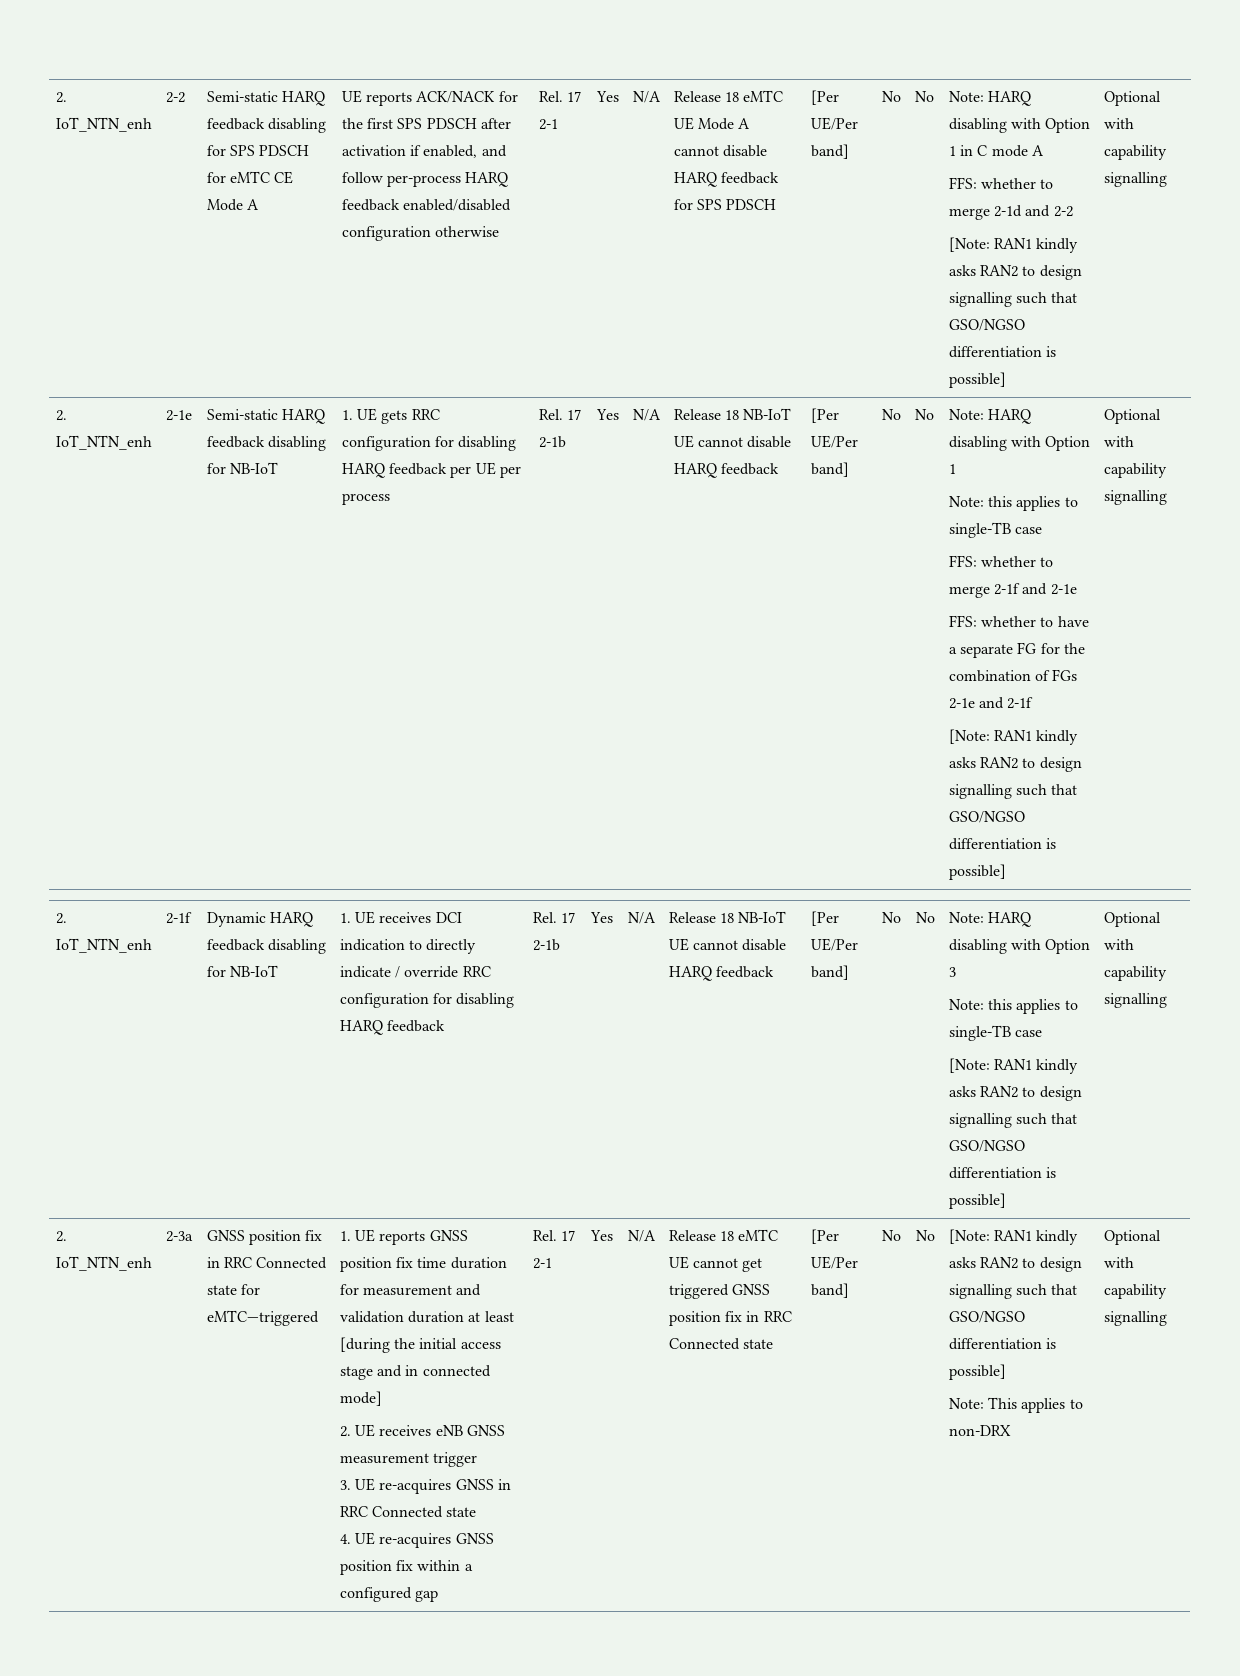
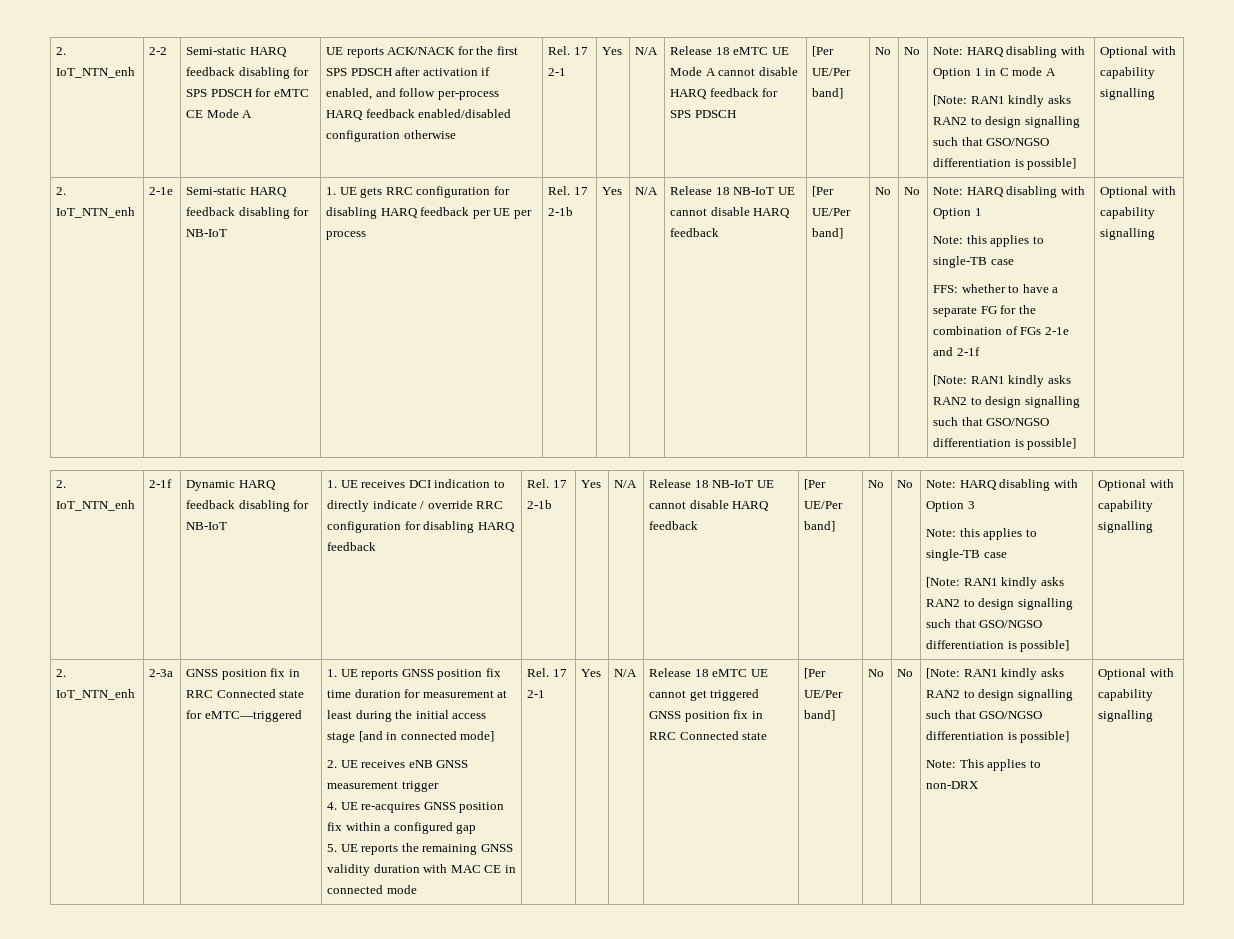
- FFS: whether to merge 2-1d and 2-2
- FFS: whether to merge 2-1f and 2-1e
- 1. UE reports GNSS position fix time duration for measurement and validation duration at least [during the initial access stage and in connected mode]
+ 1. UE reports GNSS position fix time duration for measurement at least during the initial access stage [and in connected mode]
- 3. UE re-acquires GNSS in RRC Connected state
+ 5. UE reports the remaining GNSS validity duration with MAC CE in connected mode

